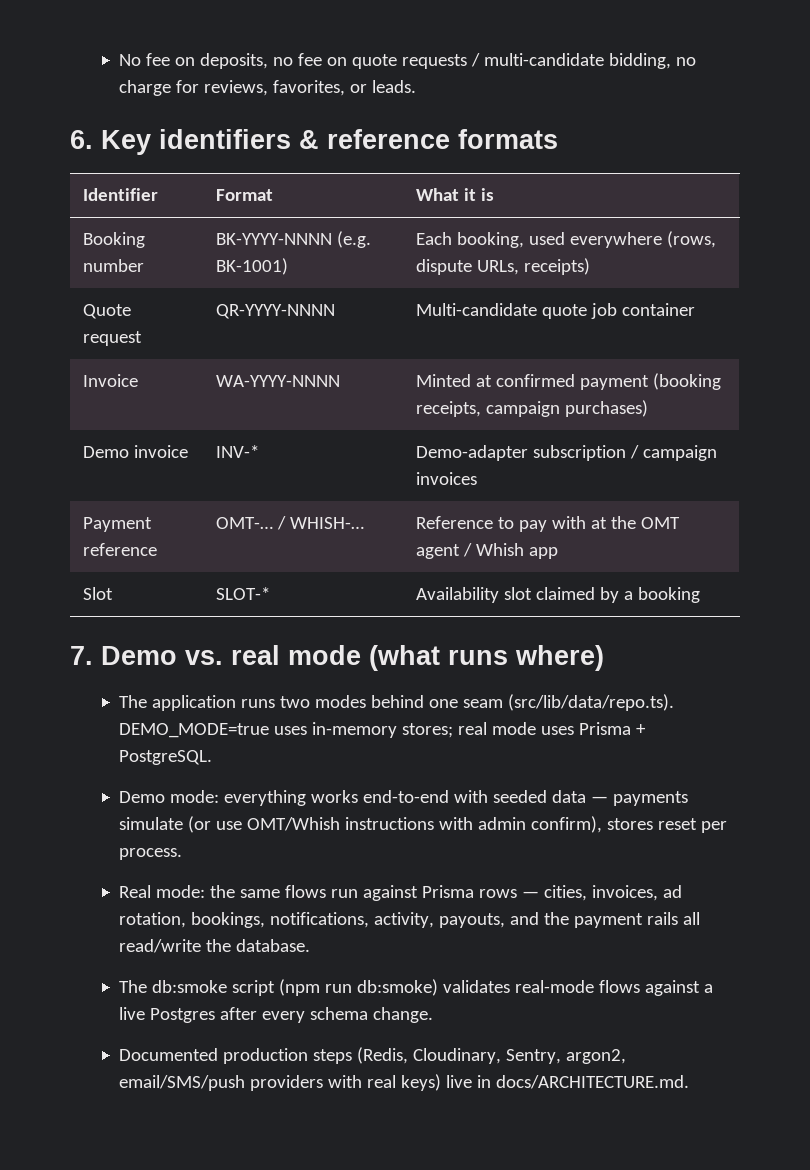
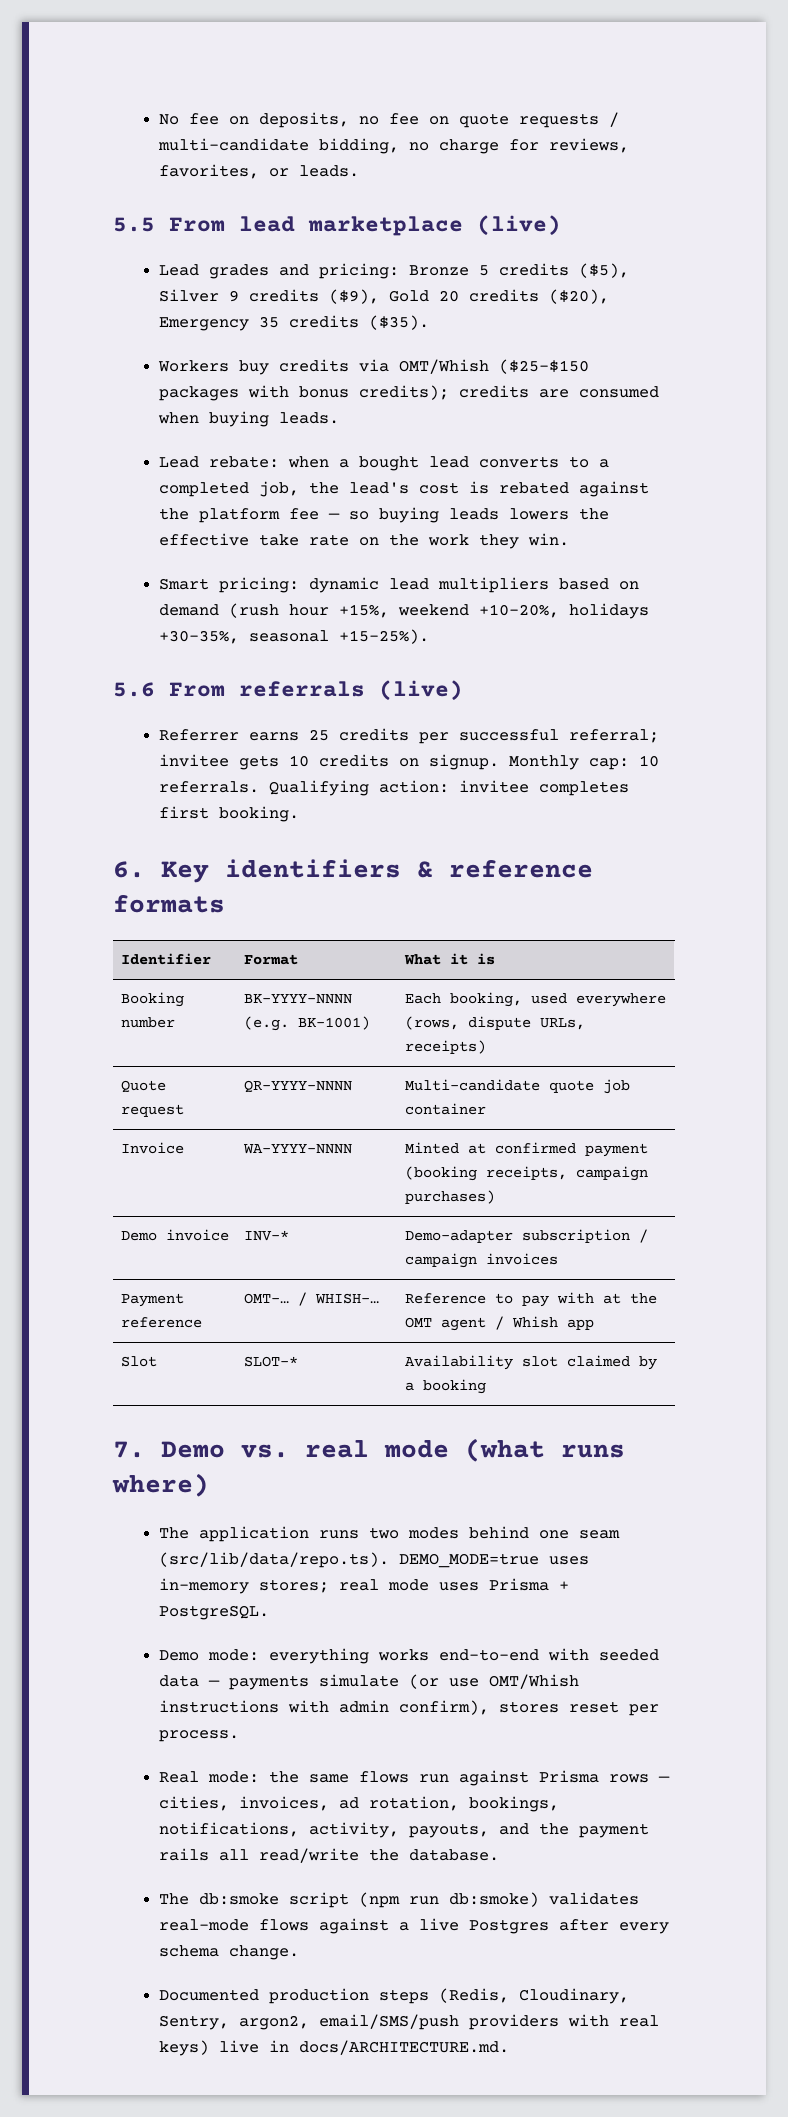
+ 5.5 From lead marketplace (live)
+ Lead grades and pricing: Bronze 5 credits ($5), Silver 9 credits ($9), Gold 20 credits ($20), Emergency 35 credits ($35).
+ Workers buy credits via OMT/Whish ($25–$150 packages with bonus credits); credits are consumed when buying leads.
+ Lead rebate: when a bought lead converts to a completed job, the lead's cost is rebated against the platform fee — so buying leads lowers the effective take rate on the work they win.
+ Smart pricing: dynamic lead multipliers based on demand (rush hour +15%, weekend +10–20%, holidays +30–35%, seasonal +15–25%).
+ 5.6 From referrals (live)
+ Referrer earns 25 credits per successful referral; invitee gets 10 credits on signup. Monthly cap: 10 referrals. Qualifying action: invitee completes first booking.

